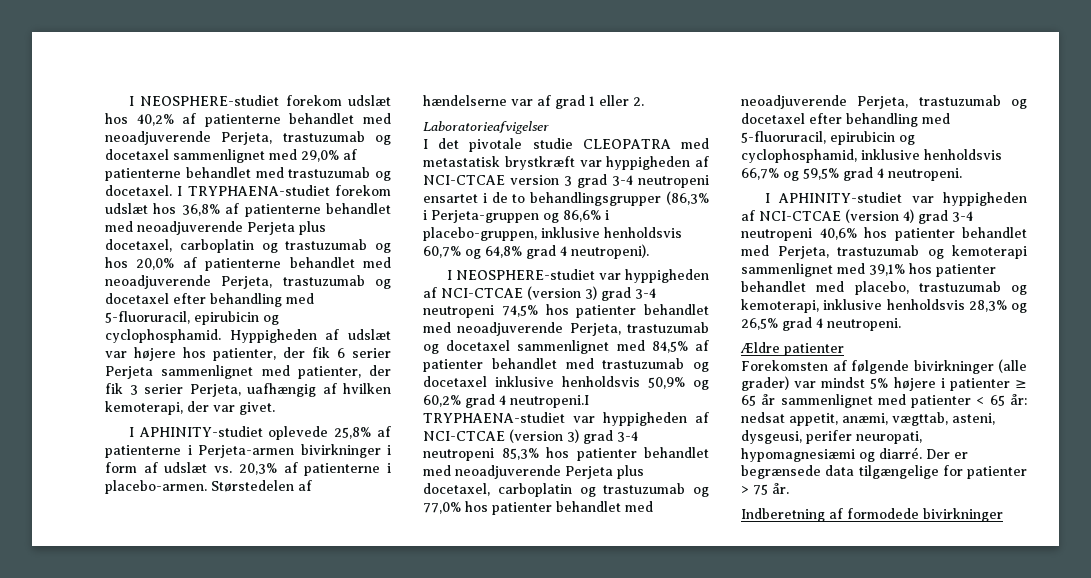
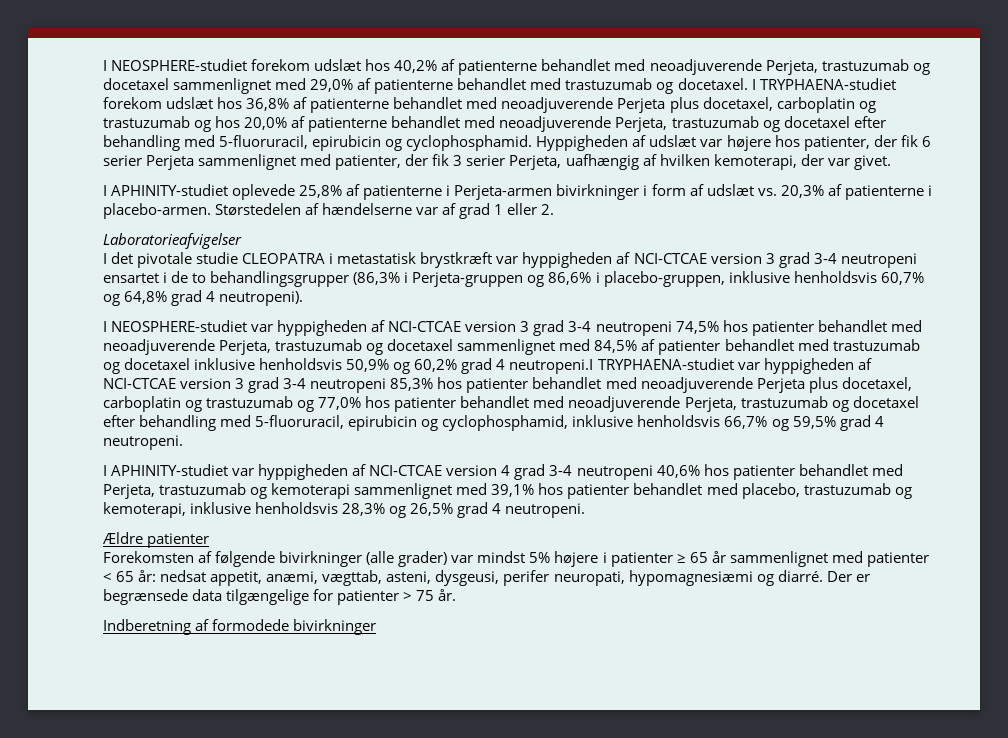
- I det pivotale studie CLEOPATRA med metastatisk brystkræft var hyppigheden af NCI-CTCAE version 3 grad 3-4 neutropeni ensartet i de to behandlingsgrupper (86,3% i Perjeta-gruppen og 86,6% i placebo-gruppen, inklusive henholdsvis 60,7% og 64,8% grad 4 neutropeni).
+ I det pivotale studie CLEOPATRA i metastatisk brystkræft var hyppigheden af NCI-CTCAE version 3 grad 3-4 neutropeni ensartet i de to behandlingsgrupper (86,3% i Perjeta-gruppen og 86,6% i placebo-gruppen, inklusive henholdsvis 60,7% og 64,8% grad 4 neutropeni).
- I NEOSPHERE-studiet var hyppigheden af NCI-CTCAE (version 3) grad 3-4 neutropeni 74,5% hos patienter behandlet med neoadjuverende Perjeta, trastuzumab og docetaxel sammenlignet med 84,5% af patienter behandlet med trastuzumab og docetaxel inklusive henholdsvis 50,9% og 60,2% grad 4 neutropeni.I TRYPHAENA-studiet var hyppigheden af NCI-CTCAE (version 3) grad 3-4 neutropeni 85,3% hos patienter behandlet med neoadjuverende Perjeta plus docetaxel, carboplatin og trastuzumab og 77,0% hos patienter behandlet med neoadjuverende Perjeta, trastuzumab og docetaxel efter behandling med 5-fluoruracil, epirubicin og cyclophosphamid, inklusive henholdsvis 66,7% og 59,5% grad 4 neutropeni.
+ I NEOSPHERE-studiet var hyppigheden af NCI-CTCAE version 3 grad 3-4 neutropeni 74,5% hos patienter behandlet med neoadjuverende Perjeta, trastuzumab og docetaxel sammenlignet med 84,5% af patienter behandlet med trastuzumab og docetaxel inklusive henholdsvis 50,9% og 60,2% grad 4 neutropeni.I TRYPHAENA-studiet var hyppigheden af NCI-CTCAE version 3 grad 3-4 neutropeni 85,3% hos patienter behandlet med neoadjuverende Perjeta plus docetaxel, carboplatin og trastuzumab og 77,0% hos patienter behandlet med neoadjuverende Perjeta, trastuzumab og docetaxel efter behandling med 5-fluoruracil, epirubicin og cyclophosphamid, inklusive henholdsvis 66,7% og 59,5% grad 4 neutropeni.
- I APHINITY-studiet var hyppigheden af NCI-CTCAE (version 4) grad 3-4 neutropeni 40,6% hos patienter behandlet med Perjeta, trastuzumab og kemoterapi sammenlignet med 39,1% hos patienter behandlet med placebo, trastuzumab og kemoterapi, inklusive henholdsvis 28,3% og 26,5% grad 4 neutropeni.
+ I APHINITY-studiet var hyppigheden af NCI-CTCAE version 4 grad 3-4 neutropeni 40,6% hos patienter behandlet med Perjeta, trastuzumab og kemoterapi sammenlignet med 39,1% hos patienter behandlet med placebo, trastuzumab og kemoterapi, inklusive henholdsvis 28,3% og 26,5% grad 4 neutropeni.

